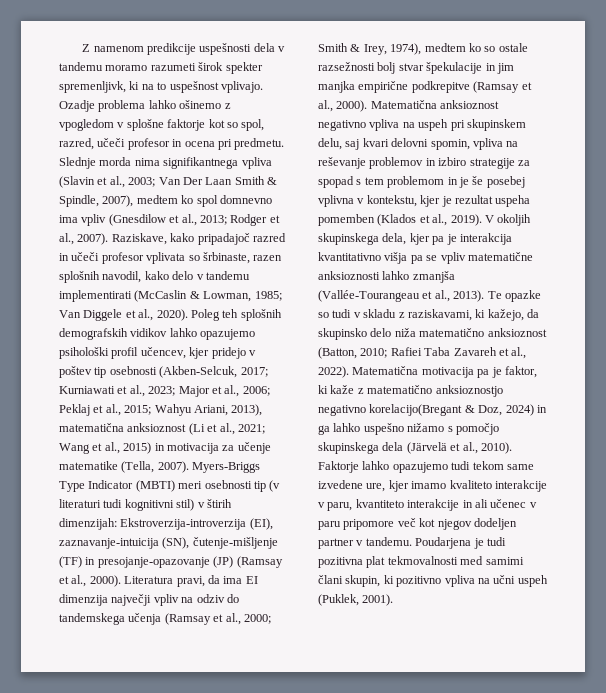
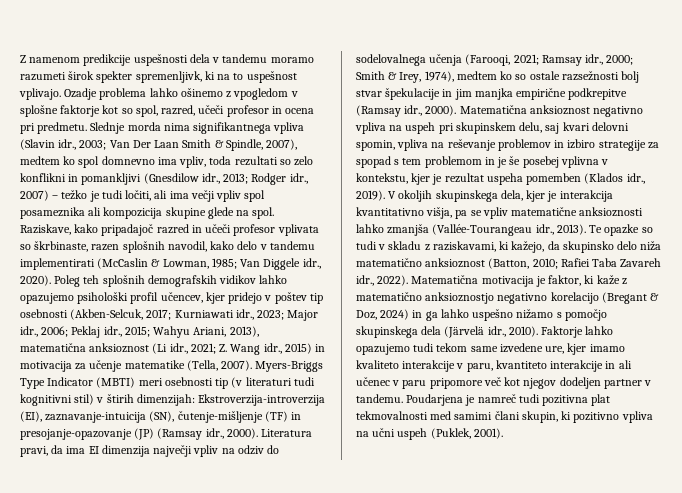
- Slednje morda nima signifikantnega vpliva (Slavin et al., 2003; Van Der Laan Smith & Spindle, 2007), medtem ko spol domnevno ima vpliv (Gnesdilow et al., 2013; Rodger et al., 2007).
+ Slednje morda nima signifikantnega vpliva (Slavin idr., 2003; Van Der Laan Smith & Spindle, 2007), medtem ko spol domnevno ima vpliv, toda rezultati so zelo konflikni in pomankljivi (Gnesdilow idr., 2013; Rodger idr., 2007) – težko je tudi ločiti, ali ima večji vpliv spol posameznika ali kompozicija skupine glede na spol.
- Raziskave, kako pripadajoč razred in učeči profesor vplivata so šrbinaste, razen splošnih navodil, kako delo v tandemu implementirati (McCaslin & Lowman, 1985; Van Diggele et al., 2020).
+ Raziskave, kako pripadajoč razred in učeči profesor vplivata so škrbinaste, razen splošnih navodil, kako delo v tandemu implementirati (McCaslin & Lowman, 1985; Van Diggele idr., 2020).
- Poleg teh splošnih demografskih vidikov lahko opazujemo psihološki profil učencev, kjer pridejo v poštev tip osebnosti (Akben-Selcuk, 2017; Kurniawati et al., 2023; Major et al., 2006; Peklaj et al., 2015; Wahyu Ariani, 2013), matematična anksioznost (Li et al., 2021; Wang et al., 2015) in motivacija za učenje matematike (Tella, 2007).
+ Poleg teh splošnih demografskih vidikov lahko opazujemo psihološki profil učencev, kjer pridejo v poštev tip osebnosti (Akben-Selcuk, 2017; Kurniawati idr., 2023; Major idr., 2006; Peklaj idr., 2015; Wahyu Ariani, 2013), matematična anksioznost (Li idr., 2021; Z. Wang idr., 2015) in motivacija za učenje matematike (Tella, 2007).
- Myers-Briggs Type Indicator (MBTI) meri osebnosti tip (v literaturi tudi kognitivni stil) v štirih dimenzijah: Ekstroverzija-introverzija (EI), zaznavanje-intuicija (SN), čutenje-mišljenje (TF) in presojanje-opazovanje (JP) (Ramsay et al., 2000).
+ Myers-Briggs Type Indicator (MBTI) meri osebnosti tip (v literaturi tudi kognitivni stil) v štirih dimenzijah: Ekstroverzija-introverzija (EI), zaznavanje-intuicija (SN), čutenje-mišljenje (TF) in presojanje-opazovanje (JP) (Ramsay idr., 2000).
- Literatura pravi, da ima EI dimenzija največji vpliv na odziv do tandemskega učenja (Ramsay et al., 2000; Smith & Irey, 1974), medtem ko so ostale razsežnosti bolj stvar špekulacije in jim manjka empirične podkrepitve (Ramsay et al., 2000).
+ Literatura pravi, da ima EI dimenzija največji vpliv na odziv do sodelovalnega učenja (Farooqi, 2021; Ramsay idr., 2000; Smith & Irey, 1974), medtem ko so ostale razsežnosti bolj stvar špekulacije in jim manjka empirične podkrepitve (Ramsay idr., 2000).
- Matematična anksioznost negativno vpliva na uspeh pri skupinskem delu, saj kvari delovni spomin, vpliva na reševanje problemov in izbiro strategije za spopad s tem problemom in je še posebej vplivna v kontekstu, kjer je rezultat uspeha pomemben (Klados et al., 2019).
+ Matematična anksioznost negativno vpliva na uspeh pri skupinskem delu, saj kvari delovni spomin, vpliva na reševanje problemov in izbiro strategije za spopad s tem problemom in je še posebej vplivna v kontekstu, kjer je rezultat uspeha pomemben (Klados idr., 2019).
- V okoljih skupinskega dela, kjer pa je interakcija kvantitativno višja pa se vpliv matematične anksioznosti lahko zmanjša (Vallée-Tourangeau et al., 2013).
+ V okoljih skupinskega dela, kjer je interakcija kvantitativno višja, pa se vpliv matematične anksioznosti lahko zmanjša (Vallée-Tourangeau idr., 2013).
- Te opazke so tudi v skladu z raziskavami, ki kažejo, da skupinsko delo niža matematično anksioznost (Batton, 2010; Rafiei Taba Zavareh et al., 2022).
+ Te opazke so tudi v skladu z raziskavami, ki kažejo, da skupinsko delo niža matematično anksioznost (Batton, 2010; Rafiei Taba Zavareh idr., 2022).
- Matematična motivacija pa je faktor, ki kaže z matematično anksioznostjo negativno korelacijo(Bregant & Doz, 2024) in ga lahko uspešno nižamo s pomočjo skupinskega dela (Järvelä et al., 2010).
+ Matematična motivacija je faktor, ki kaže z matematično anksioznostjo negativno korelacijo (Bregant & Doz, 2024) in ga lahko uspešno nižamo s pomočjo skupinskega dela (Järvelä idr., 2010).
- Poudarjena je tudi pozitivna plat tekmovalnosti med samimi člani skupin, ki pozitivno vpliva na učni uspeh (Puklek, 2001).
+ Poudarjena je namreč tudi pozitivna plat tekmovalnosti med samimi člani skupin, ki pozitivno vpliva na učni uspeh (Puklek, 2001).

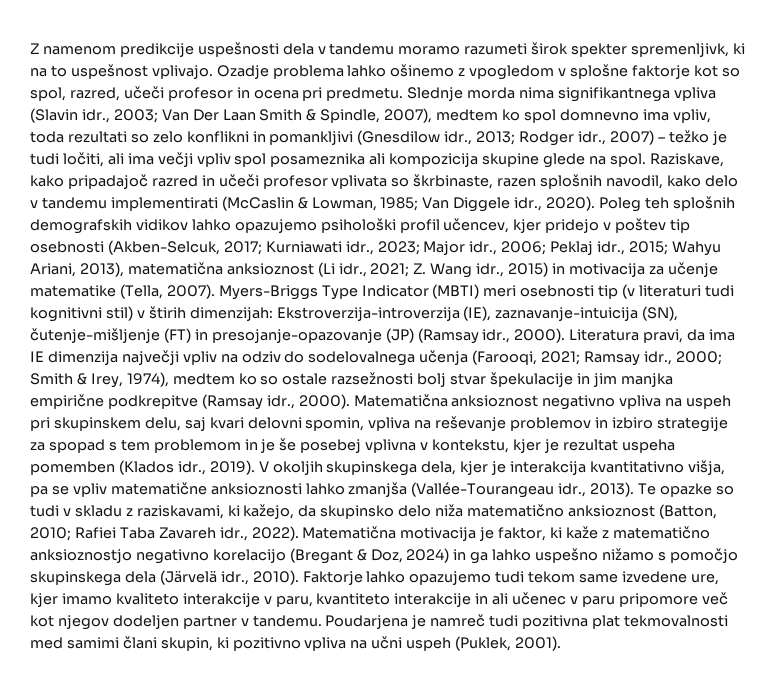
- Myers-Briggs Type Indicator (MBTI) meri osebnosti tip (v literaturi tudi kognitivni stil) v štirih dimenzijah: Ekstroverzija-introverzija (EI), zaznavanje-intuicija (SN), čutenje-mišljenje (TF) in presojanje-opazovanje (JP) (Ramsay idr., 2000).
+ Myers-Briggs Type Indicator (MBTI) meri osebnosti tip (v literaturi tudi kognitivni stil) v štirih dimenzijah: Ekstroverzija-introverzija (IE), zaznavanje-intuicija (SN), čutenje-mišljenje (FT) in presojanje-opazovanje (JP) (Ramsay idr., 2000).
- Literatura pravi, da ima EI dimenzija največji vpliv na odziv do sodelovalnega učenja (Farooqi, 2021; Ramsay idr., 2000; Smith & Irey, 1974), medtem ko so ostale razsežnosti bolj stvar špekulacije in jim manjka empirične podkrepitve (Ramsay idr., 2000).
+ Literatura pravi, da ima IE dimenzija največji vpliv na odziv do sodelovalnega učenja (Farooqi, 2021; Ramsay idr., 2000; Smith & Irey, 1974), medtem ko so ostale razsežnosti bolj stvar špekulacije in jim manjka empirične podkrepitve (Ramsay idr., 2000).

